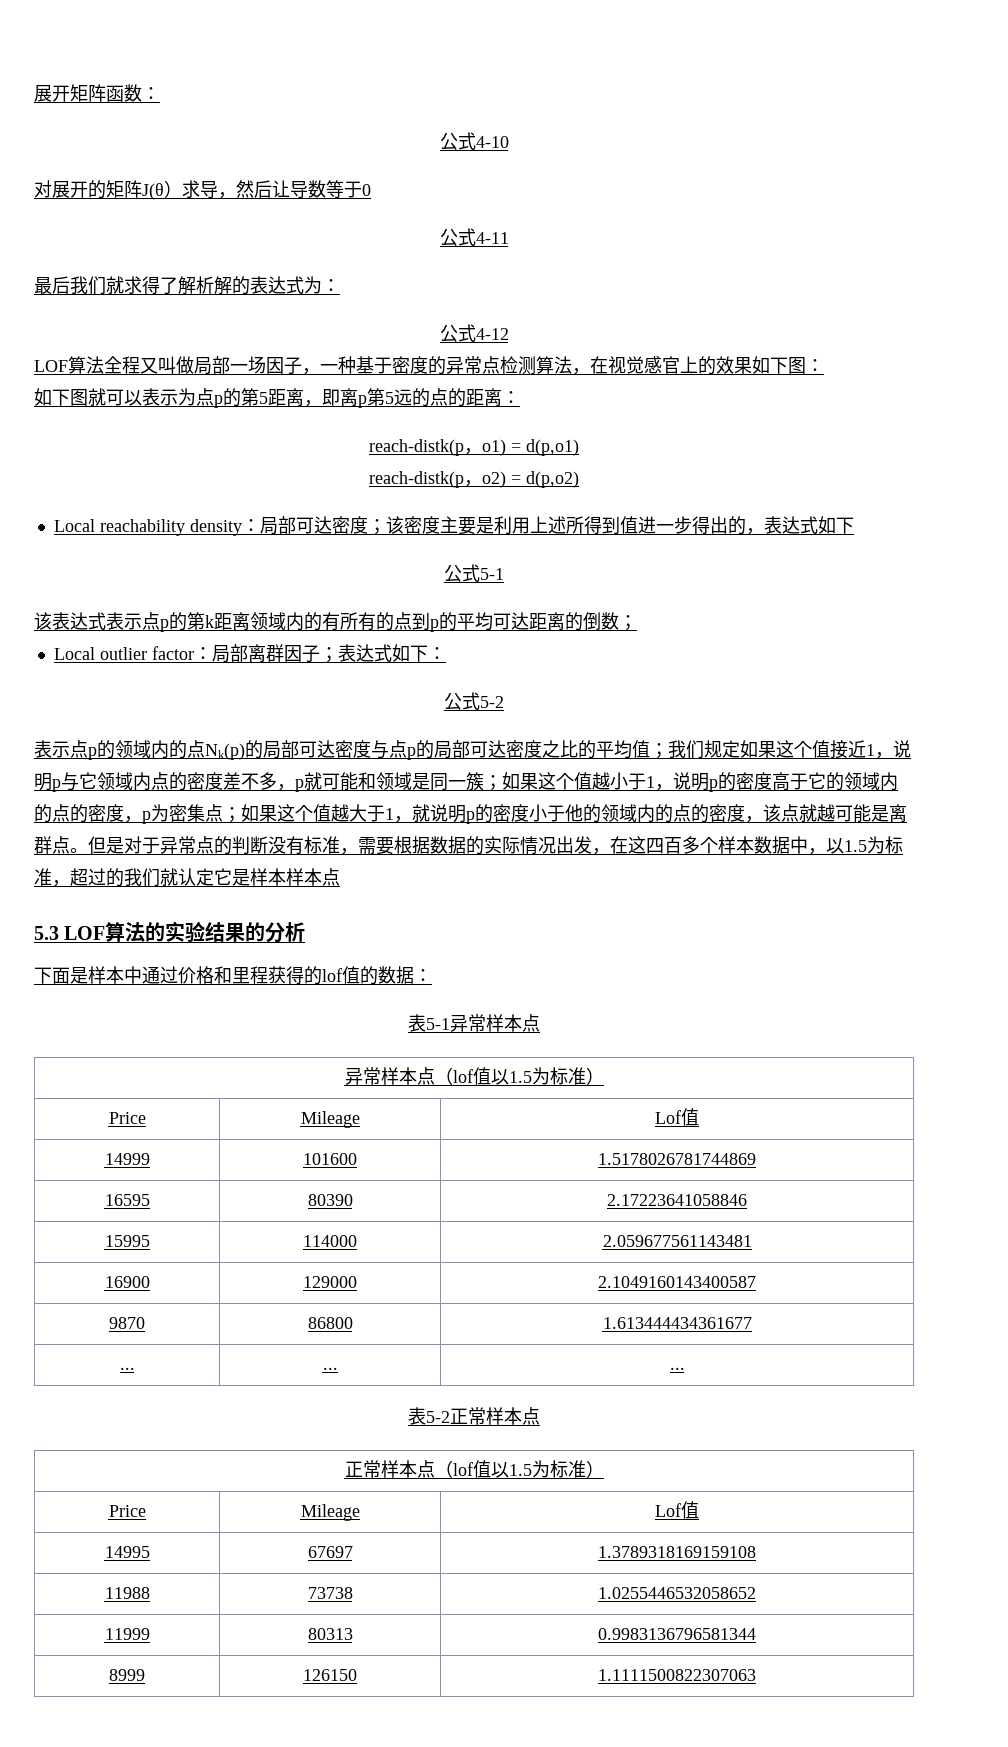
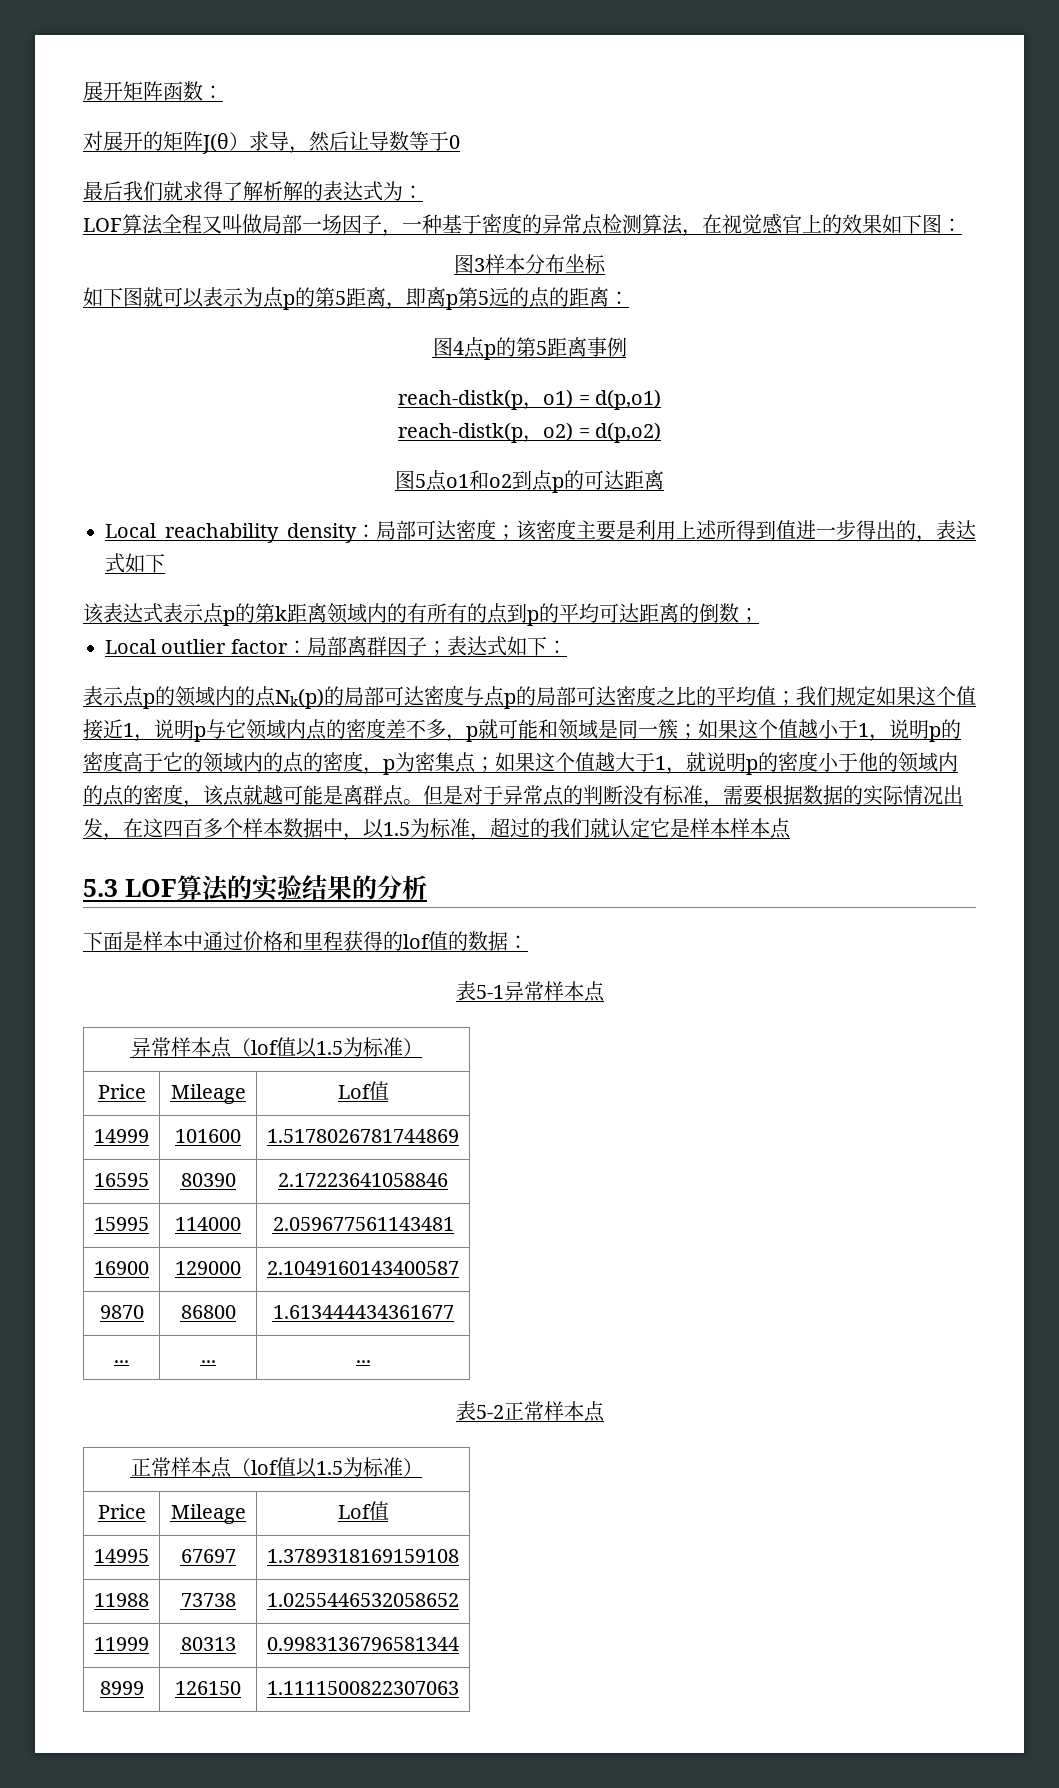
- 公式4-10
- 公式4-11
- 公式4-12
+ 图3样本分布坐标
+ 图4点p的第5距离事例
+ 图5点o1和o2到点p的可达距离
- 公式5-1
- 公式5-2

